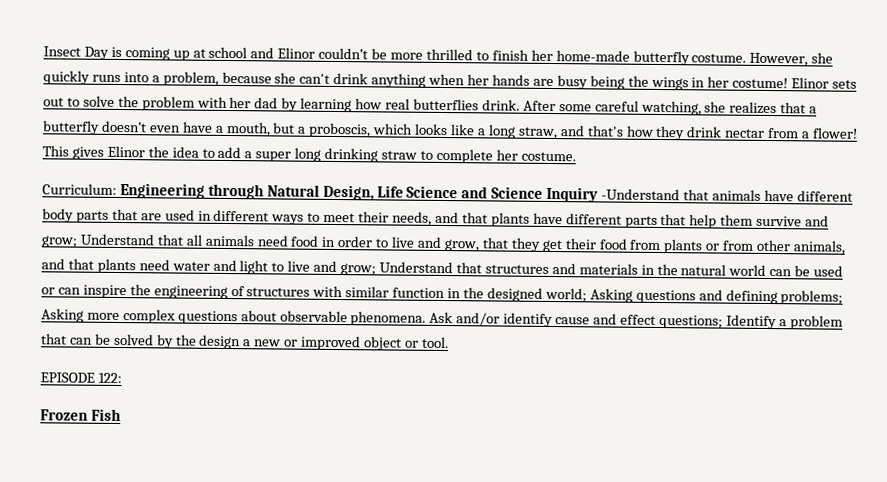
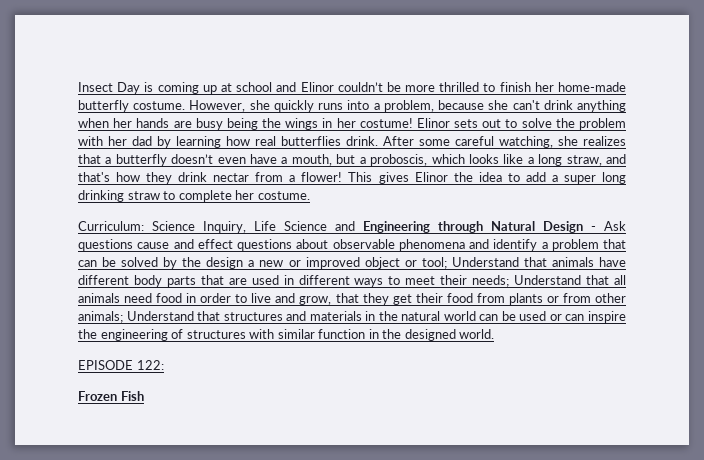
- Engineering through Natural Design, Life Science and Science Inquiry -Understand that animals have different body parts that are used in different ways to meet their needs, and that plants have different parts that help them survive and grow;
+ Science Inquiry, Life Science and Engineering through Natural Design - Ask questions cause and effect questions about observable phenomena and identify a problem that can be solved by the design a new or improved object or tool; Understand that animals have different body parts that are used in different ways to meet their needs;
- Understand that all animals need food in order to live and grow, that they get their food from plants or from other animals, and that plants need water and light to live and grow;
+ Understand that all animals need food in order to live and grow, that they get their food from plants or from other animals;
- Understand that structures and materials in the natural world can be used or can inspire the engineering of structures with similar function in the designed world; Asking questions and defining problems; Asking more complex questions about observable phenomena. Ask and/or identify cause and effect questions; Identify a problem that can be solved by the design a new or improved object or tool.
+ Understand that structures and materials in the natural world can be used or can inspire the engineering of structures with similar function in the designed world.

